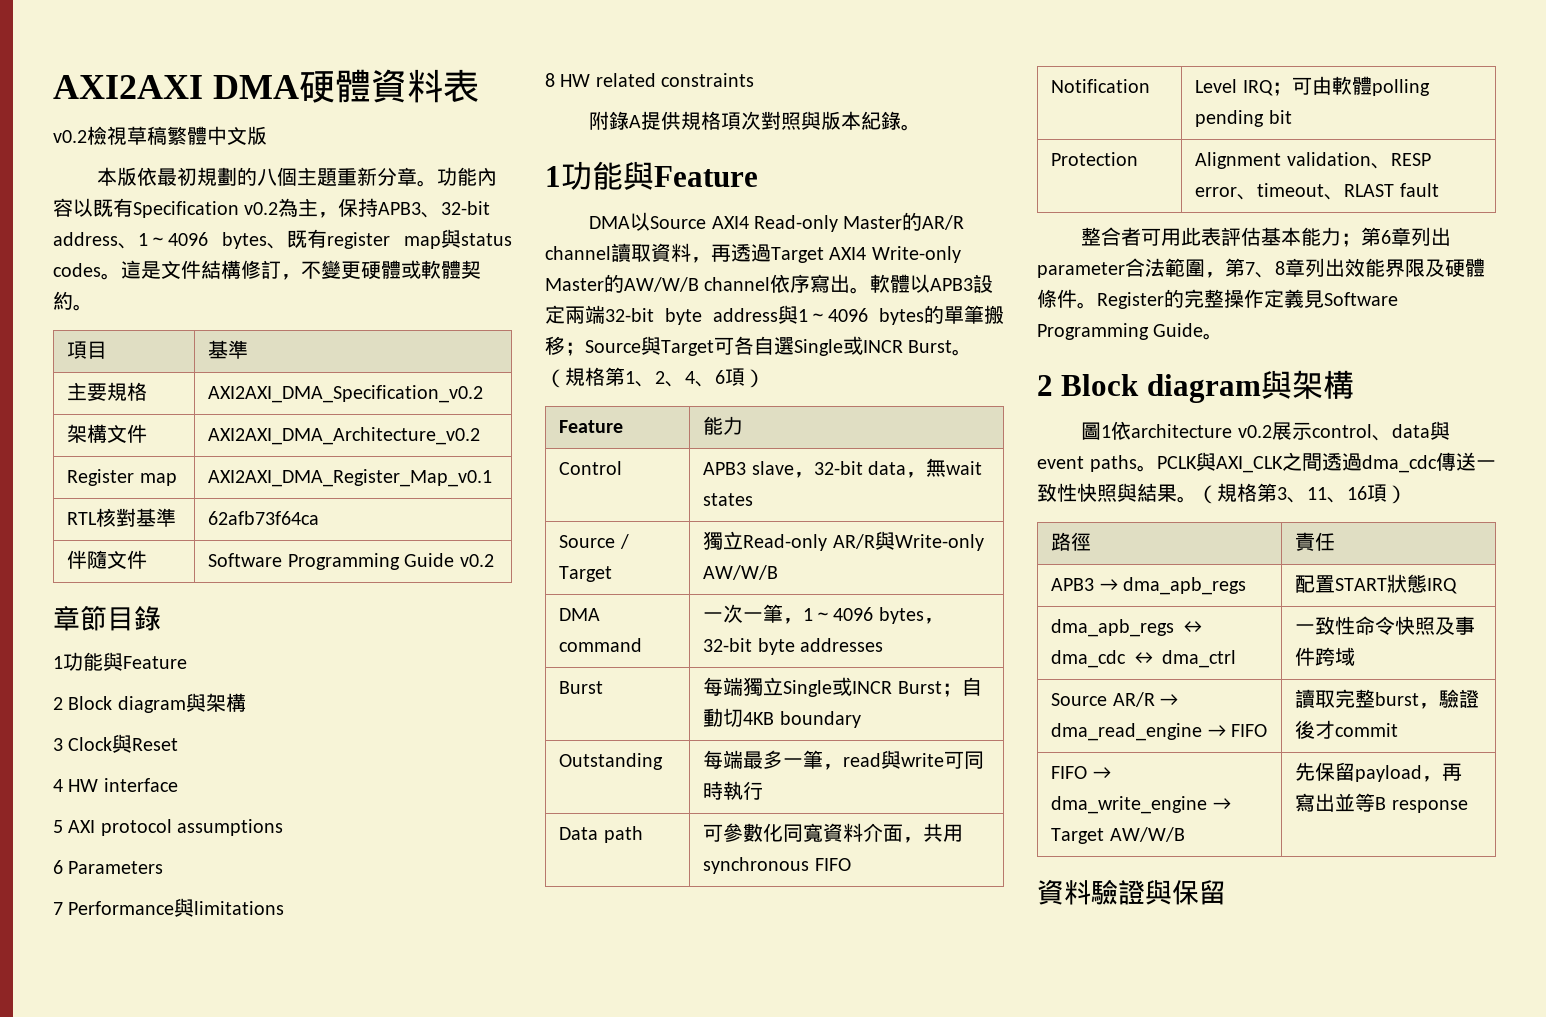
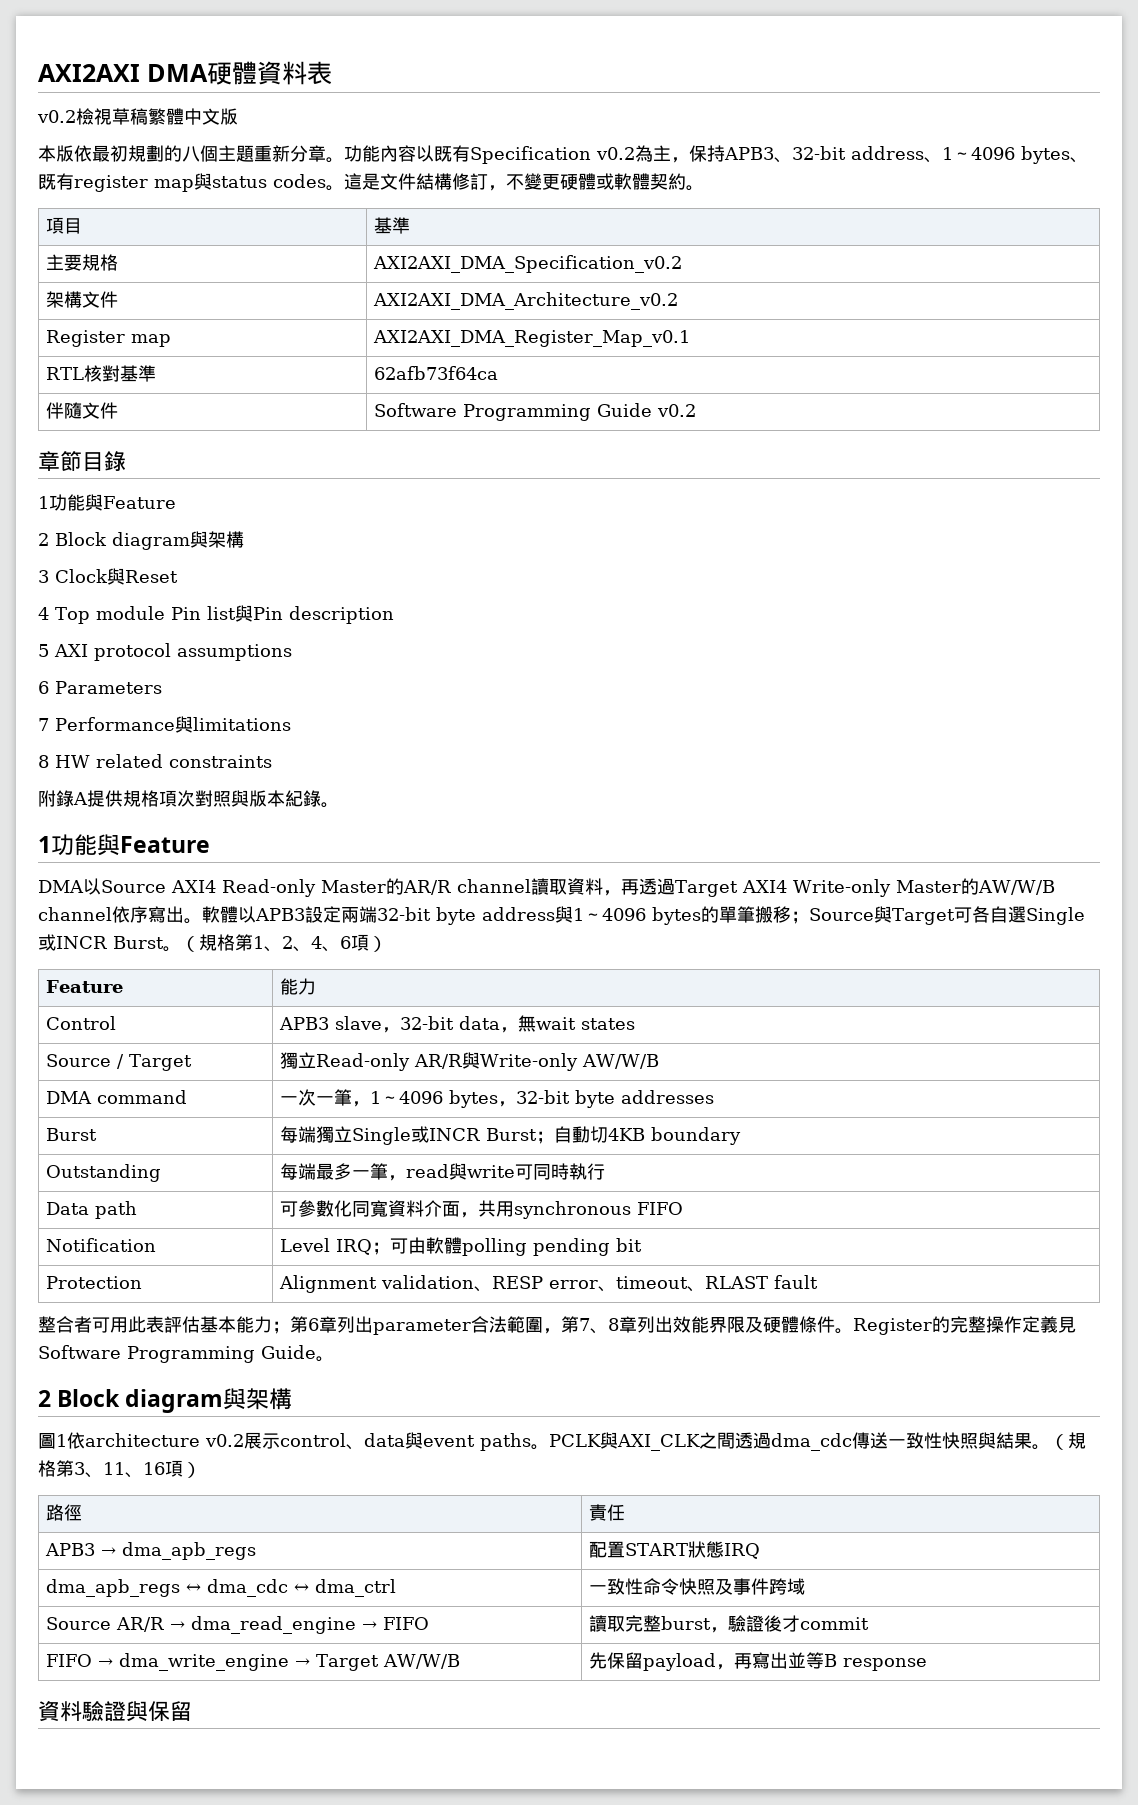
- 4 HW interface
+ 4 Top module Pin list與Pin description

